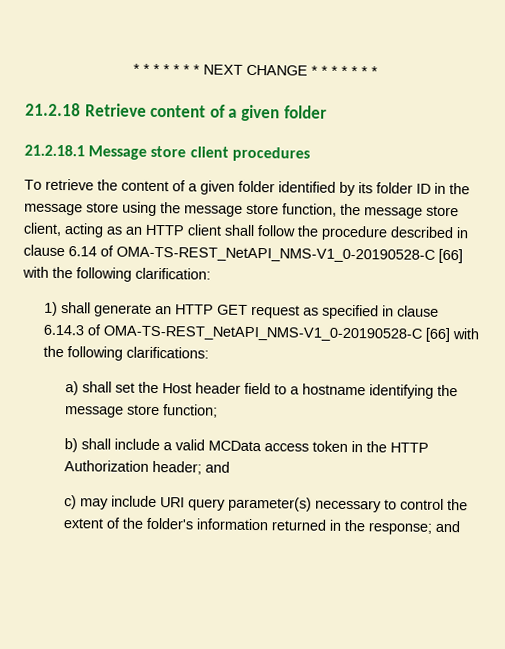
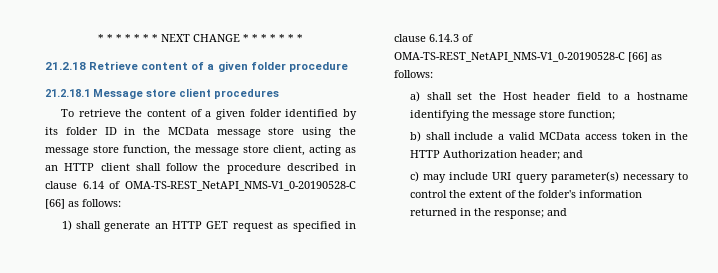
- 21.2.18 Retrieve content of a given folder
+ 21.2.18 Retrieve content of a given folder procedure
- To retrieve the content of a given folder identified by its folder ID in the message store using the message store function, the message store client, acting as an HTTP client shall follow the procedure described in clause 6.14 of OMA-TS-REST_NetAPI_NMS-V1_0-20190528-C [66] with the following clarification:
+ To retrieve the content of a given folder identified by its folder ID in the MCData message store using the message store function, the message store client, acting as an HTTP client shall follow the procedure described in clause 6.14 of OMA-TS-REST_NetAPI_NMS-V1_0-20190528-C [66] as follows:
- 1) shall generate an HTTP GET request as specified in clause 6.14.3 of OMA-TS-REST_NetAPI_NMS-V1_0-20190528-C [66] with the following clarifications:
+ 1) shall generate an HTTP GET request as specified in clause 6.14.3 of OMA-TS-REST_NetAPI_NMS-V1_0-20190528-C [66] as follows:

